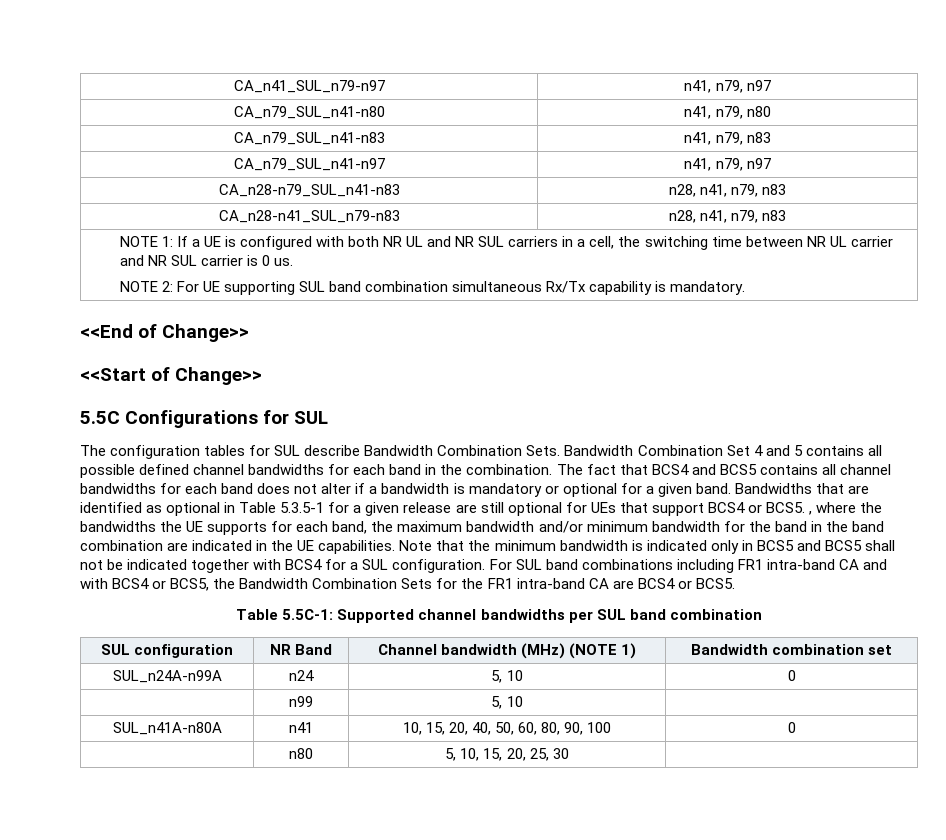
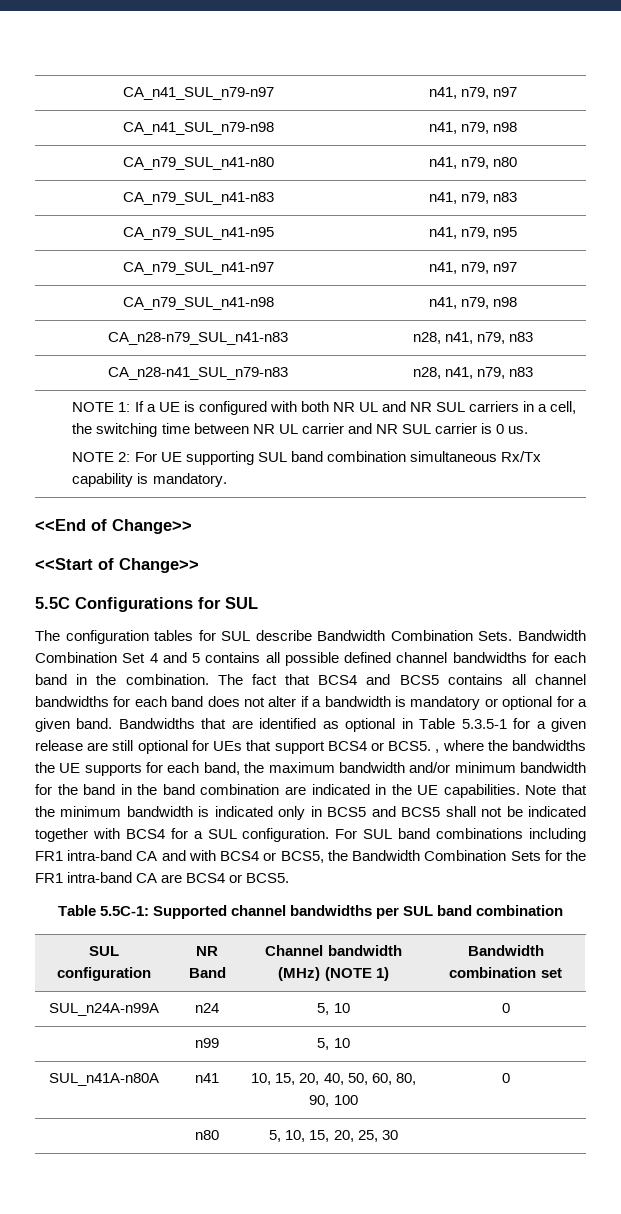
+ CA_n41_SUL_n79-n98 | n41, n79, n98
+ CA_n79_SUL_n41-n95 | n41, n79, n95
+ CA_n79_SUL_n41-n98 | n41, n79, n98

